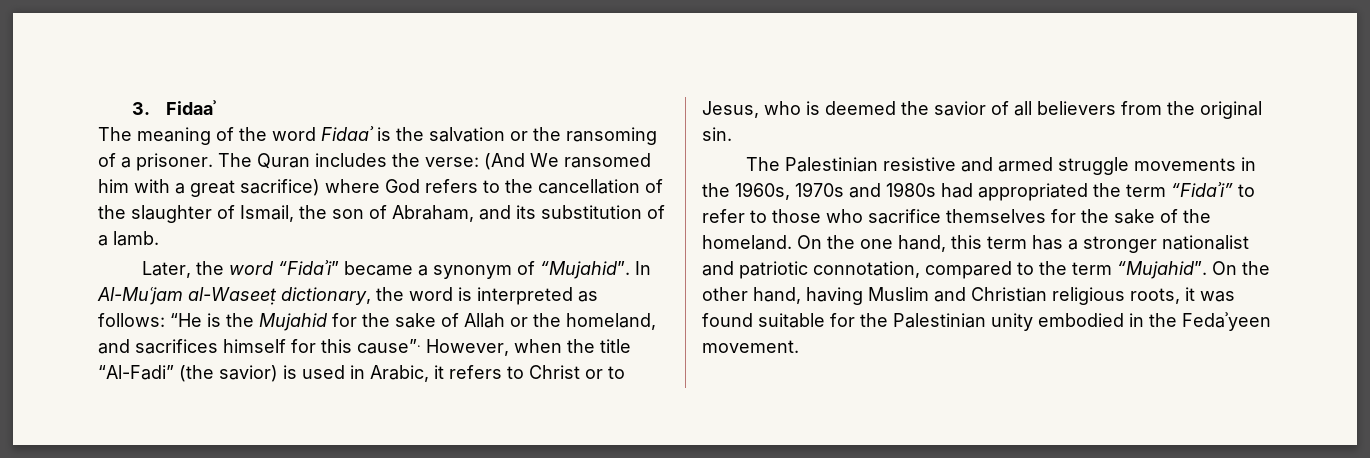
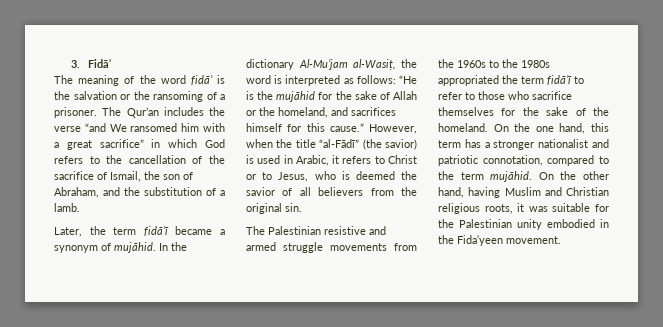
- 3. Fidaaʾ
+ 3. Fidāʾ
- The meaning of the word Fidaaʾ is the salvation or the ransoming of a prisoner.
+ The meaning of the word fidāʾ is the salvation or the ransoming of a prisoner.
- The Quran includes the verse: (And We ransomed him with a great sacrifice) where God refers to the cancellation of the slaughter of Ismail, the son of Abraham, and its substitution of a lamb.
+ The Qur’an includes the verse “and We ransomed him with a great sacrifice” in which God refers to the cancellation of the sacrifice of Ismail, the son of Abraham, and the substitution of a lamb.
- Later, the word “Fidaʾi” became a synonym of “Mujahid”. In Al-Muʿjam al-Waseeṭ dictionary, the word is interpreted as follows: “He is the Mujahid for the sake of Allah or the homeland, and sacrifices himself for this cause”.
+ Later, the term fidāʾī became a synonym of mujāhid. In the dictionary Al-Muʿjam al-Wasiṭ, the word is interpreted as follows: “He is the mujāhid for the sake of Allah or the homeland, and sacrifices himself for this cause.”
- However, when the title “Al-Fadi” (the savior) is used in Arabic, it refers to Christ or to Jesus, who is deemed the savior of all believers from the original sin.
+ However, when the title “al-Fādī” (the savior) is used in Arabic, it refers to Christ or to Jesus, who is deemed the savior of all believers from the original sin.
- The Palestinian resistive and armed struggle movements in the 1960s, 1970s and 1980s had appropriated the term “Fidaʾi” to refer to those who sacrifice themselves for the sake of the homeland.
+ The Palestinian resistive and armed struggle movements from the 1960s to the 1980s appropriated the term fidāʾī to refer to those who sacrifice themselves for the sake of the homeland.
- On the one hand, this term has a stronger nationalist and patriotic connotation, compared to the term “Mujahid”.
+ On the one hand, this term has a stronger nationalist and patriotic connotation, compared to the term mujāhid.
- On the other hand, having Muslim and Christian religious roots, it was found suitable for the Palestinian unity embodied in the Fedaʾyeen movement.
+ On the other hand, having Muslim and Christian religious roots, it was suitable for the Palestinian unity embodied in the Fidaʾyeen movement.

